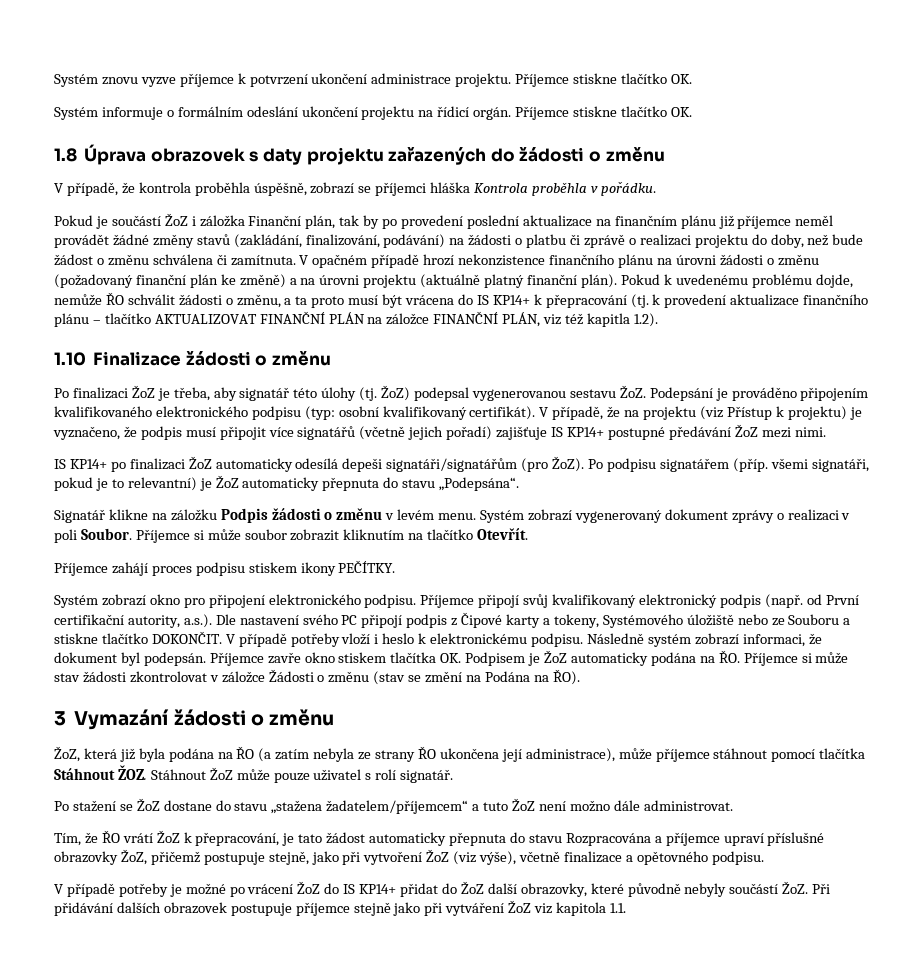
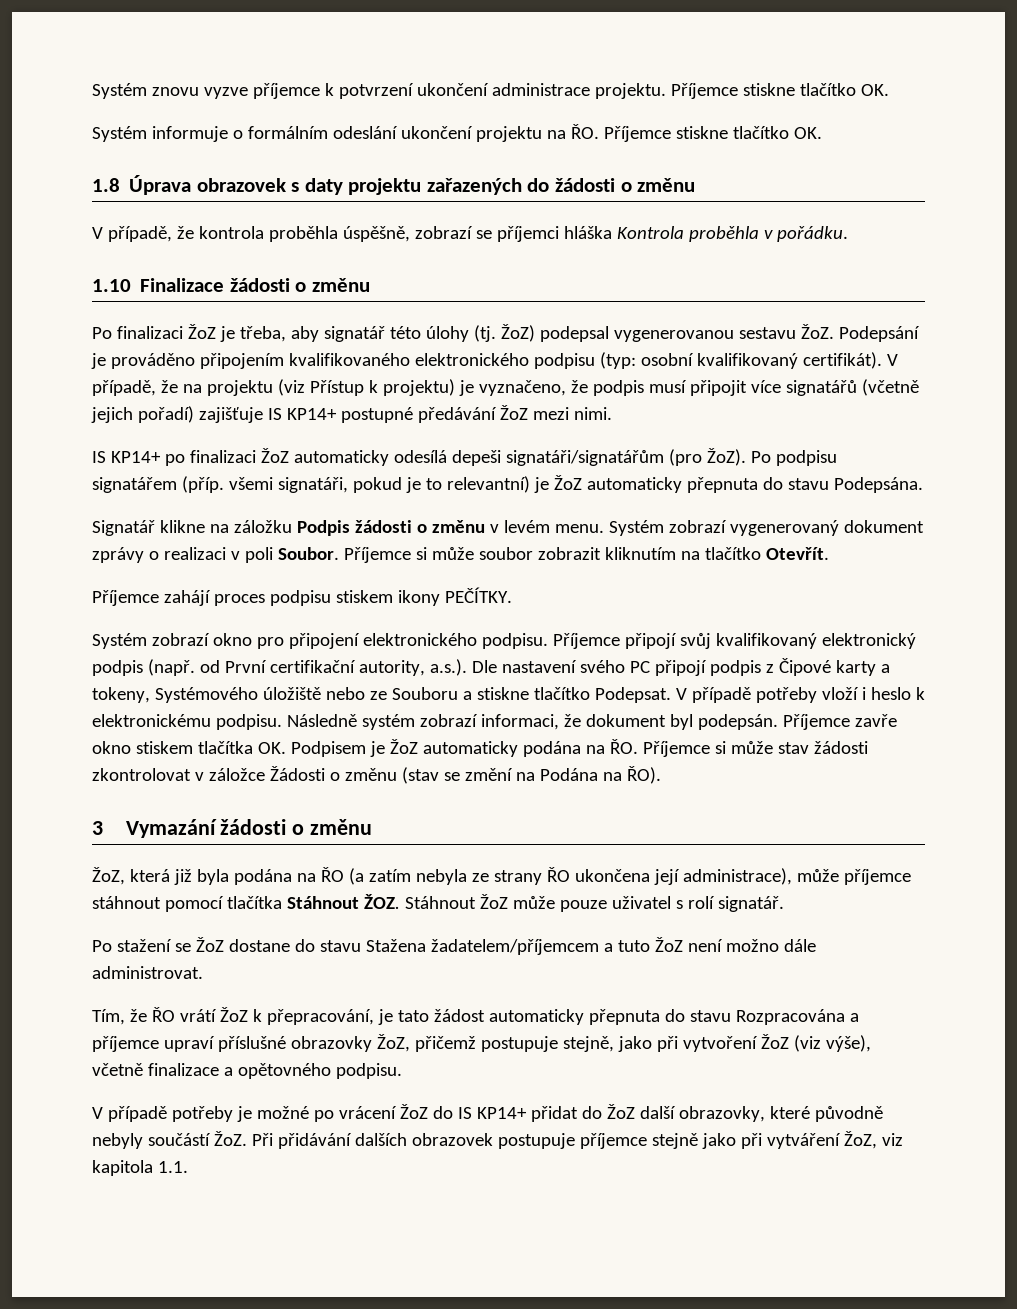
- Systém informuje o formálním odeslání ukončení projektu na řídicí orgán. Příjemce stiskne tlačítko OK.
+ Systém informuje o formálním odeslání ukončení projektu na ŘO. Příjemce stiskne tlačítko OK.
- Pokud je součástí ŽoZ i záložka Finanční plán, tak by po provedení poslední aktualizace na finančním plánu již příjemce neměl provádět žádné změny stavů (zakládání, finalizování, podávání) na žádosti o platbu či zprávě o realizaci projektu do doby, než bude žádost o změnu schválena či zamítnuta. V opačném případě hrozí nekonzistence finančního plánu na úrovni žádosti o změnu (požadovaný finanční plán ke změně) a na úrovni projektu (aktuálně platný finanční plán). Pokud k uvedenému problému dojde, nemůže ŘO schválit žádosti o změnu, a ta proto musí být vrácena do IS KP14+ k přepracování (tj. k provedení aktualizace finančního plánu – tlačítko AKTUALIZOVAT FINANČNÍ PLÁN na záložce FINANČNÍ PLÁN, viz též kapitla 1.2).
- Po podpisu signatářem (příp. všemi signatáři, pokud je to relevantní) je ŽoZ automaticky přepnuta do stavu „Podepsána“.
+ Po podpisu signatářem (příp. všemi signatáři, pokud je to relevantní) je ŽoZ automaticky přepnuta do stavu Podepsána.
- Příjemce připojí svůj kvalifikovaný elektronický podpis (např. od První certifikační autority, a.s.). Dle nastavení svého PC připojí podpis z Čipové karty a tokeny, Systémového úložiště nebo ze Souboru a stiskne tlačítko DOKONČIT.
+ Příjemce připojí svůj kvalifikovaný elektronický podpis (např. od První certifikační autority, a.s.). Dle nastavení svého PC připojí podpis z Čipové karty a tokeny, Systémového úložiště nebo ze Souboru a stiskne tlačítko Podepsat.
- Po stažení se ŽoZ dostane do stavu „stažena žadatelem/příjemcem“ a tuto ŽoZ není možno dále administrovat.
+ Po stažení se ŽoZ dostane do stavu Stažena žadatelem/příjemcem a tuto ŽoZ není možno dále administrovat.
- V případě potřeby je možné po vrácení ŽoZ do IS KP14+ přidat do ŽoZ další obrazovky, které původně nebyly součástí ŽoZ. Při přidávání dalších obrazovek postupuje příjemce stejně jako při vytváření ŽoZ viz kapitola 1.1.
+ V případě potřeby je možné po vrácení ŽoZ do IS KP14+ přidat do ŽoZ další obrazovky, které původně nebyly součástí ŽoZ. Při přidávání dalších obrazovek postupuje příjemce stejně jako při vytváření ŽoZ, viz kapitola 1.1.

